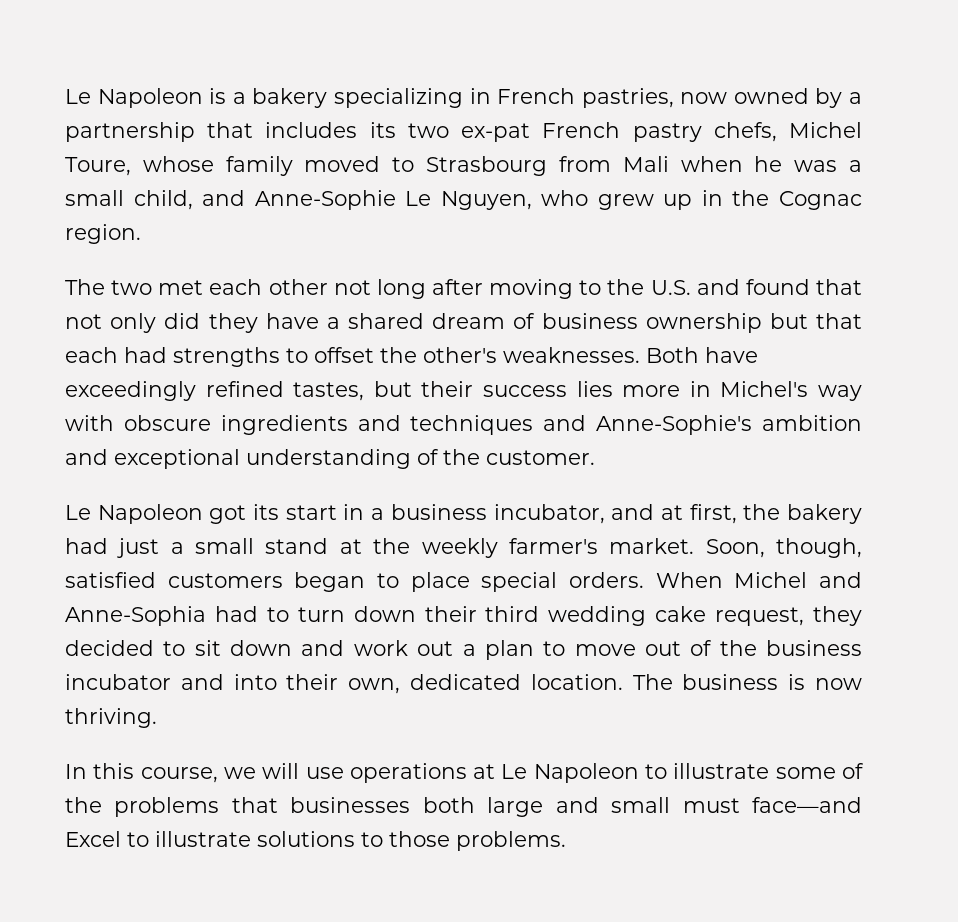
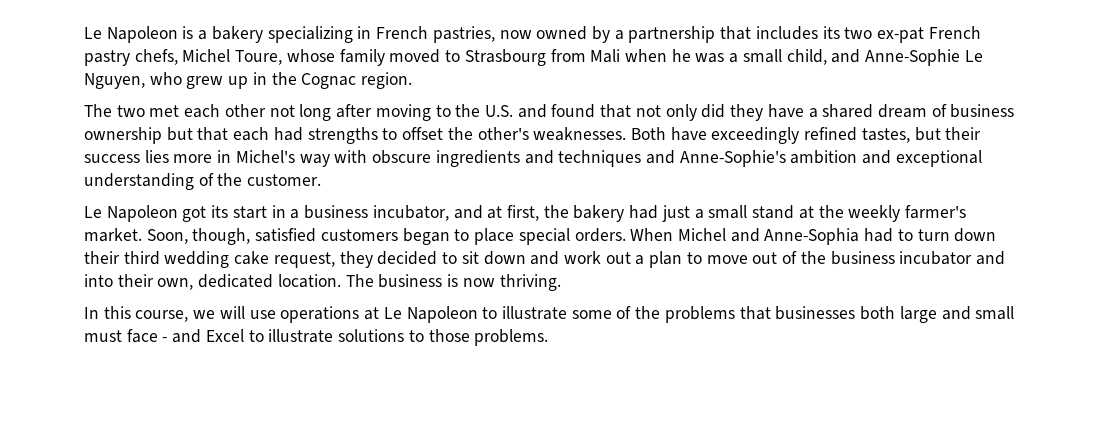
- In this course, we will use operations at Le Napoleon to illustrate some of the problems that businesses both large and small must face—and Excel to illustrate solutions to those problems.
+ In this course, we will use operations at Le Napoleon to illustrate some of the problems that businesses both large and small must face - and Excel to illustrate solutions to those problems.

